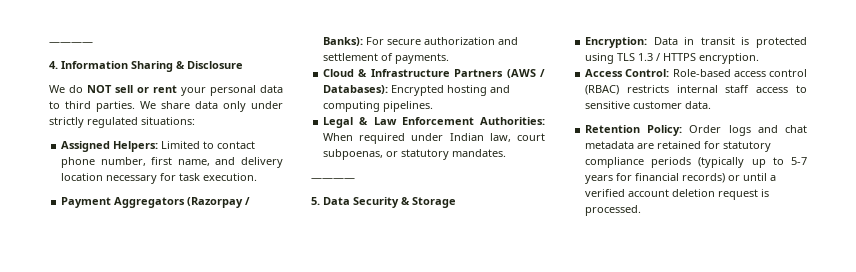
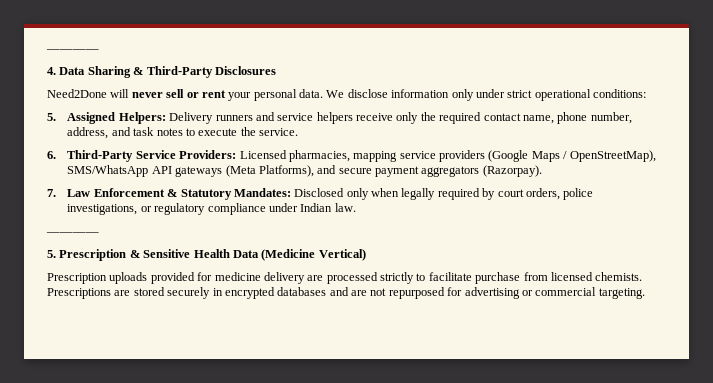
- 4. Information Sharing & Disclosure
- We do NOT sell or rent your personal data to third parties. We share data only under strictly regulated situations:
- Assigned Helpers: Limited to contact phone number, first name, and delivery location necessary for task execution.
- Payment Aggregators (Razorpay / Banks): For secure authorization and settlement of payments.
- Cloud & Infrastructure Partners (AWS / Databases): Encrypted hosting and computing pipelines.
- Legal & Law Enforcement Authorities: When required under Indian law, court subpoenas, or statutory mandates.
+ 4. Data Sharing & Third-Party Disclosures
+ Need2Done will never sell or rent your personal data. We disclose information only under strict operational conditions:
+ 5. Assigned Helpers: Delivery runners and service helpers receive only the required contact name, phone number, address, and task notes to execute the service.
+ 6. Third-Party Service Providers: Licensed pharmacies, mapping service providers (Google Maps / OpenStreetMap), SMS/WhatsApp API gateways (Meta Platforms), and secure payment aggregators (Razorpay).
+ 7. Law Enforcement & Statutory Mandates: Disclosed only when legally required by court orders, police investigations, or regulatory compliance under Indian law.
  ————
- 5. Data Security & Storage
- Encryption: Data in transit is protected using TLS 1.3 / HTTPS encryption.
- Access Control: Role-based access control (RBAC) restricts internal staff access to sensitive customer data.
- Retention Policy: Order logs and chat metadata are retained for statutory compliance periods (typically up to 5-7 years for financial records) or until a verified account deletion request is processed.
+ 5. Prescription & Sensitive Health Data (Medicine Vertical)
+ Prescription uploads provided for medicine delivery are processed strictly to facilitate purchase from licensed chemists. Prescriptions are stored securely in encrypted databases and are not repurposed for advertising or commercial targeting.

